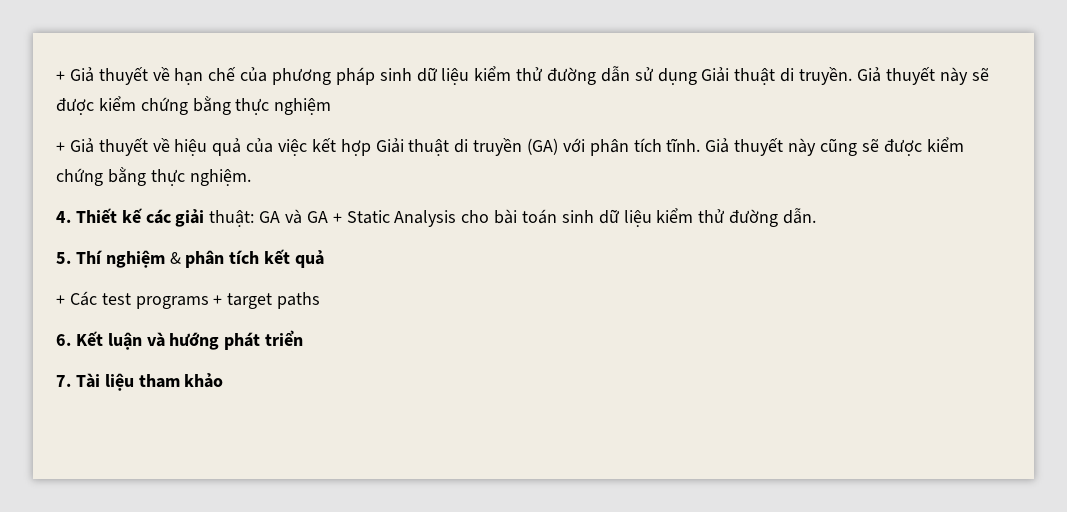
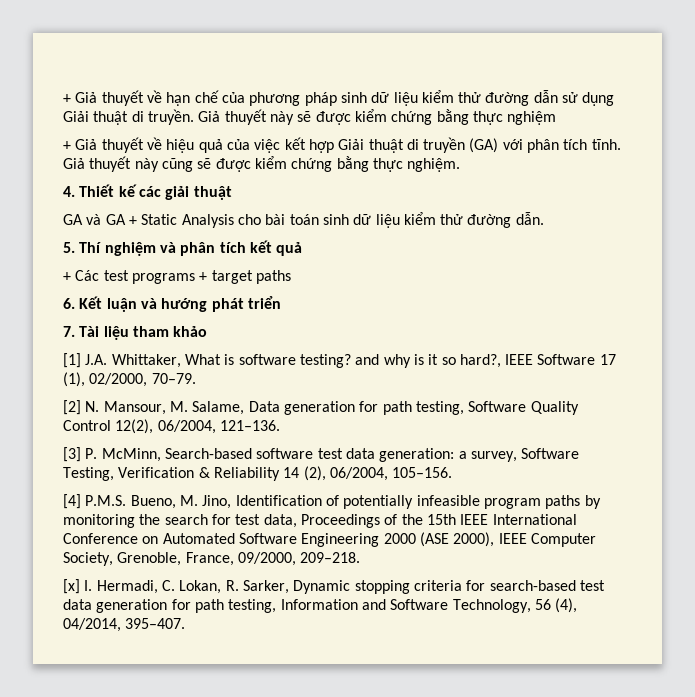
- 4. Thiết kế các giải thuật: GA và GA + Static Analysis cho bài toán sinh dữ liệu kiểm thử đường dẫn.
+ 4. Thiết kế các giải thuật
+ GA và GA + Static Analysis cho bài toán sinh dữ liệu kiểm thử đường dẫn.
- 5. Thí nghiệm & phân tích kết quả
+ 5. Thí nghiệm và phân tích kết quả
+ [1] J.A. Whittaker, What is software testing? and why is it so hard?, IEEE Software 17 (1), 02/2000, 70–79.
+ [2] N. Mansour, M. Salame, Data generation for path testing, Software Quality Control 12(2), 06/2004, 121–136.
+ [3] P. McMinn, Search-based software test data generation: a survey, Software Testing, Verification & Reliability 14 (2), 06/2004, 105–156.
+ [4] P.M.S. Bueno, M. Jino, Identification of potentially infeasible program paths by monitoring the search for test data, Proceedings of the 15th IEEE International Conference on Automated Software Engineering 2000 (ASE 2000), IEEE Computer Society, Grenoble, France, 09/2000, 209–218.
+ [x] I. Hermadi, C. Lokan, R. Sarker, Dynamic stopping criteria for search-based test data generation for path testing, Information and Software Technology, 56 (4), 04/2014, 395–407.

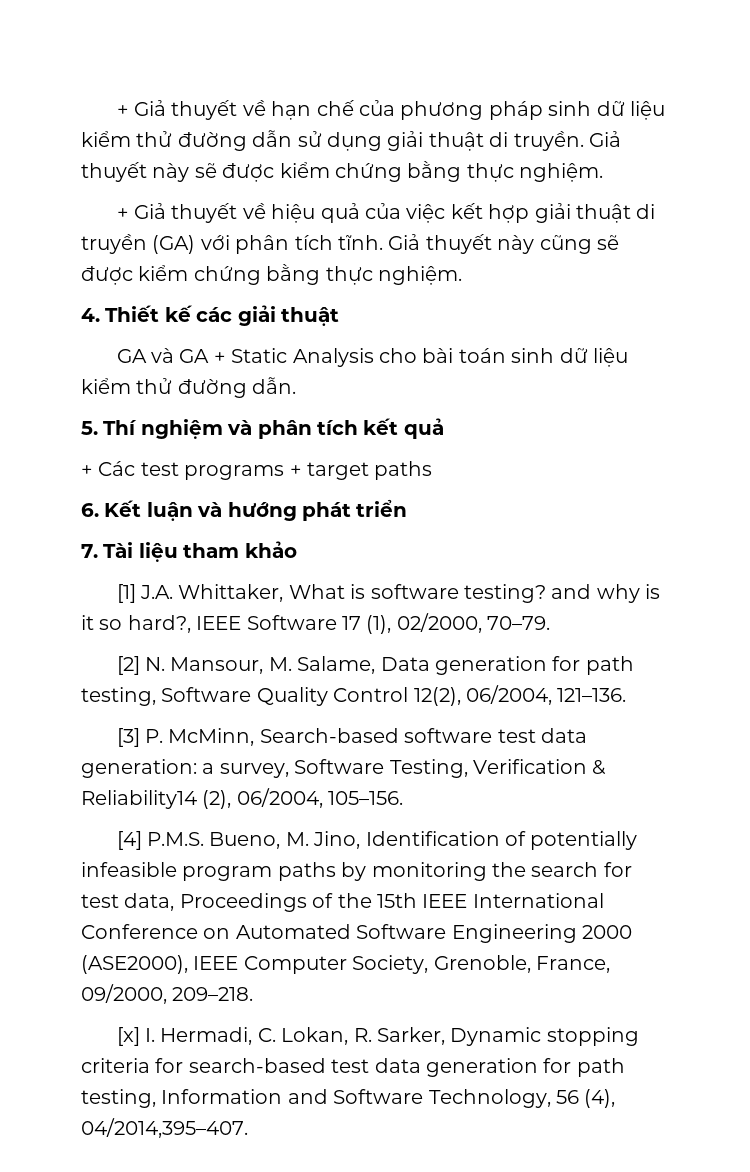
- + Giả thuyết về hạn chế của phương pháp sinh dữ liệu kiểm thử đường dẫn sử dụng Giải thuật di truyền.
+ + Giả thuyết về hạn chế của phương pháp sinh dữ liệu kiểm thử đường dẫn sử dụng giải thuật di truyền.
- Giả thuyết này sẽ được kiểm chứng bằng thực nghiệm
+ Giả thuyết này sẽ được kiểm chứng bằng thực nghiệm.
- + Giả thuyết về hiệu quả của việc kết hợp Giải thuật di truyền (GA) với phân tích tĩnh.
+ + Giả thuyết về hiệu quả của việc kết hợp giải thuật di truyền (GA) với phân tích tĩnh.
- [3] P. McMinn, Search-based software test data generation: a survey, Software Testing, Verification & Reliability 14 (2), 06/2004, 105–156.
+ [3] P. McMinn, Search-based software test data generation: a survey, Software Testing, Verification & Reliability14 (2), 06/2004, 105–156.
- [4] P.M.S. Bueno, M. Jino, Identification of potentially infeasible program paths by monitoring the search for test data, Proceedings of the 15th IEEE International Conference on Automated Software Engineering 2000 (ASE 2000), IEEE Computer Society, Grenoble, France, 09/2000, 209–218.
+ [4] P.M.S. Bueno, M. Jino, Identification of potentially infeasible program paths by monitoring the search for test data, Proceedings of the 15th IEEE International Conference on Automated Software Engineering 2000 (ASE2000), IEEE Computer Society, Grenoble, France, 09/2000, 209–218.
- [x] I. Hermadi, C. Lokan, R. Sarker, Dynamic stopping criteria for search-based test data generation for path testing, Information and Software Technology, 56 (4), 04/2014, 395–407.
+ [x] I. Hermadi, C. Lokan, R. Sarker, Dynamic stopping criteria for search-based test data generation for path testing, Information and Software Technology, 56 (4), 04/2014,395–407.

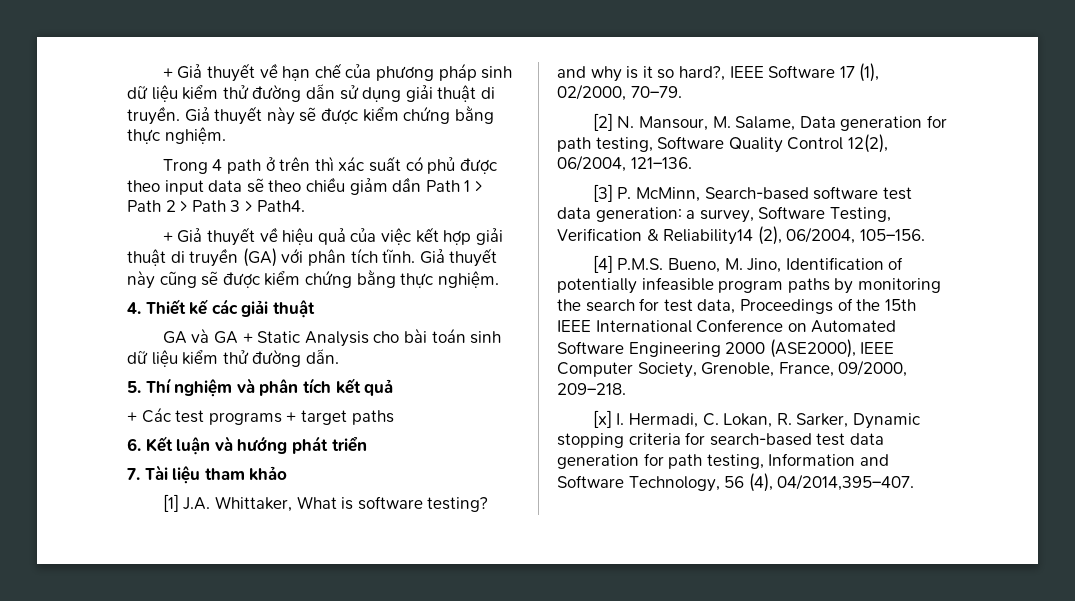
+ Trong 4 path ở trên thì xác suất có phủ được theo input data sẽ theo chiều giảm dần Path 1 > Path 2 > Path 3 > Path4.

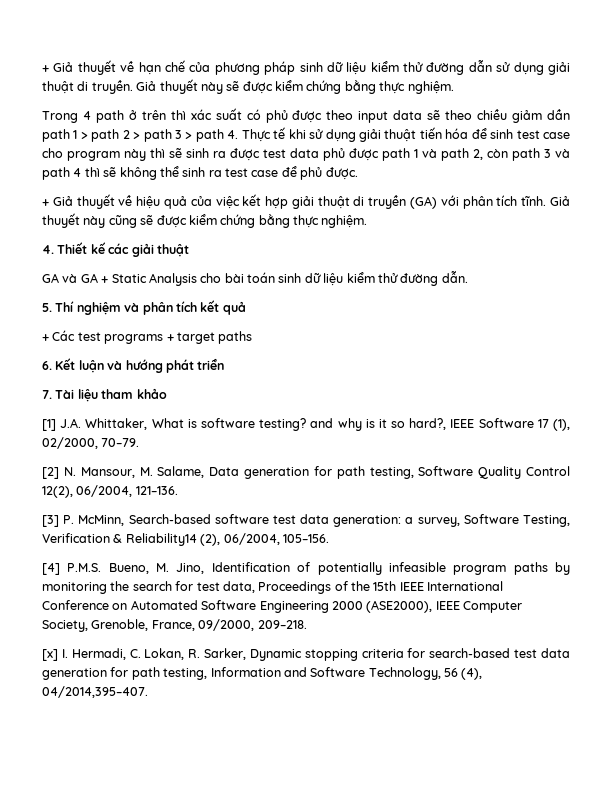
- Trong 4 path ở trên thì xác suất có phủ được theo input data sẽ theo chiều giảm dần Path 1 > Path 2 > Path 3 > Path4.
+ Trong 4 path ở trên thì xác suất có phủ được theo input data sẽ theo chiều giảm dần path 1 > path 2 > path 3 > path 4. Thực tế khi sử dụng giải thuật tiến hóa để sinh test case cho program này thì sẽ sinh ra được test data phủ được path 1 và path 2, còn path 3 và path 4 thì sẽ không thể sinh ra test case để phủ được.

